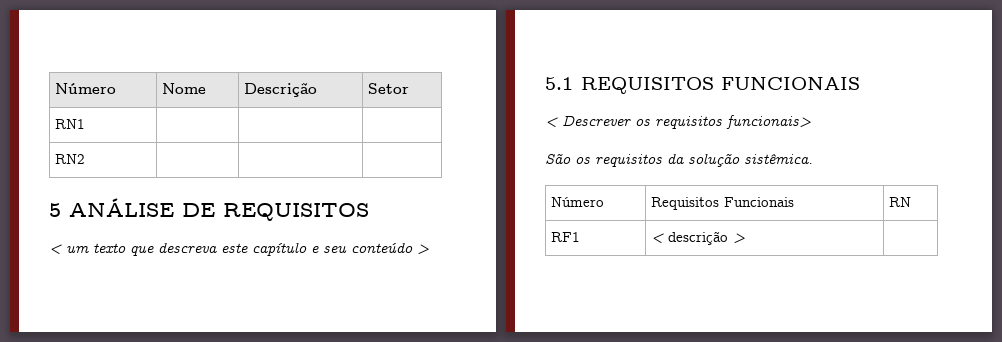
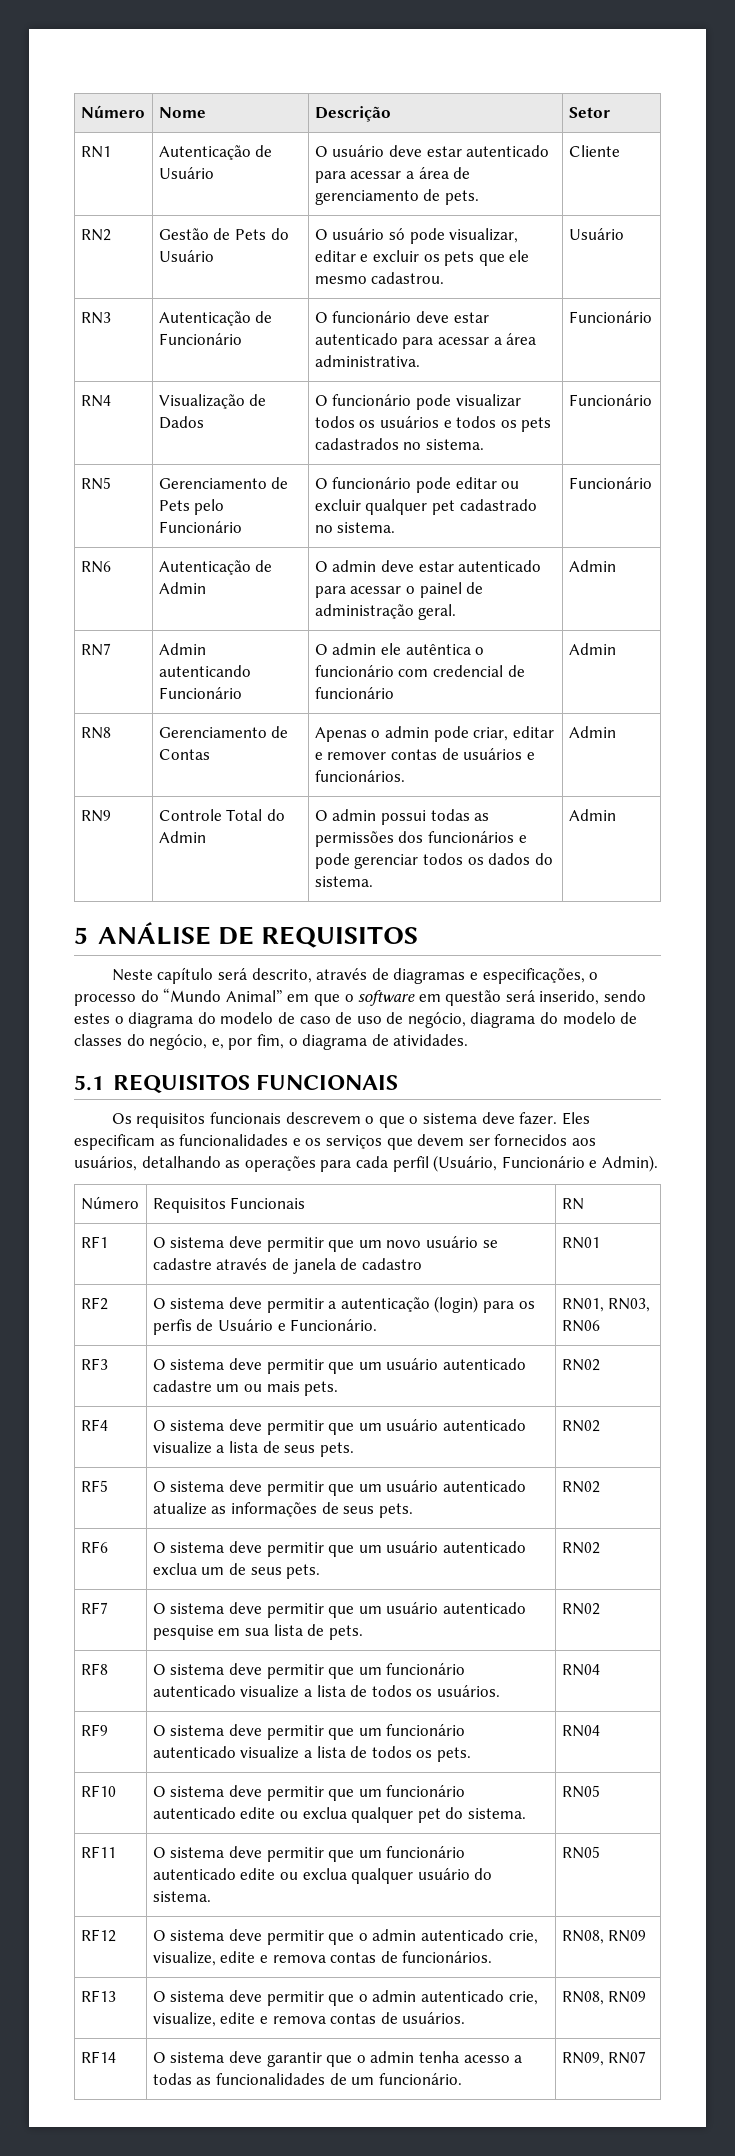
- RN1 | | |
- RN2 | | |
+ RN1 | Autenticação de Usuário | O usuário deve estar autenticado para acessar a área de gerenciamento de pets. | Cliente
+ RN2 | Gestão de Pets do Usuário | O usuário só pode visualizar, editar e excluir os pets que ele mesmo cadastrou. | Usuário
+ RN3 | Autenticação de Funcionário | O funcionário deve estar autenticado para acessar a área administrativa. | Funcionário
+ RN4 | Visualização de Dados | O funcionário pode visualizar todos os usuários e todos os pets cadastrados no sistema. | Funcionário
+ RN5 | Gerenciamento de Pets pelo Funcionário | O funcionário pode editar ou excluir qualquer pet cadastrado no sistema. | Funcionário
+ RN6 | Autenticação de Admin | O admin deve estar autenticado para acessar o painel de administração geral. | Admin
+ RN7 | Admin autenticando Funcionário | O admin ele autêntica o funcionário com credencial de funcionário | Admin
+ RN8 | Gerenciamento de Contas | Apenas o admin pode criar, editar e remover contas de usuários e funcionários. | Admin
+ RN9 | Controle Total do Admin | O admin possui todas as permissões dos funcionários e pode gerenciar todos os dados do sistema. | Admin
  5 ANÁLISE DE REQUISITOS
- < um texto que descreva este capítulo e seu conteúdo >
+ Neste capítulo será descrito, através de diagramas e especificações, o processo do “Mundo Animal” em que o software em questão será inserido, sendo estes o diagrama do modelo de caso de uso de negócio, diagrama do modelo de classes do negócio, e, por fim, o diagrama de atividades.
  5.1 REQUISITOS FUNCIONAIS
- < Descrever os requisitos funcionais>
- São os requisitos da solução sistêmica.
+ Os requisitos funcionais descrevem o que o sistema deve fazer. Eles especificam as funcionalidades e os serviços que devem ser fornecidos aos usuários, detalhando as operações para cada perfil (Usuário, Funcionário e Admin).
- RF1 | < descrição > |
+ RF1 | O sistema deve permitir que um novo usuário se cadastre através de janela de cadastro | RN01
+ RF2 | O sistema deve permitir a autenticação (login) para os perfis de Usuário e Funcionário. | RN01, RN03, RN06
+ RF3 | O sistema deve permitir que um usuário autenticado cadastre um ou mais pets. | RN02
+ RF4 | O sistema deve permitir que um usuário autenticado visualize a lista de seus pets. | RN02
+ RF5 | O sistema deve permitir que um usuário autenticado atualize as informações de seus pets. | RN02
+ RF6 | O sistema deve permitir que um usuário autenticado exclua um de seus pets. | RN02
+ RF7 | O sistema deve permitir que um usuário autenticado pesquise em sua lista de pets. | RN02
+ RF8 | O sistema deve permitir que um funcionário autenticado visualize a lista de todos os usuários. | RN04
+ RF9 | O sistema deve permitir que um funcionário autenticado visualize a lista de todos os pets. | RN04
+ RF10 | O sistema deve permitir que um funcionário autenticado edite ou exclua qualquer pet do sistema. | RN05
+ RF11 | O sistema deve permitir que um funcionário autenticado edite ou exclua qualquer usuário do sistema. | RN05
+ RF12 | O sistema deve permitir que o admin autenticado crie, visualize, edite e remova contas de funcionários. | RN08, RN09
+ RF13 | O sistema deve permitir que o admin autenticado crie, visualize, edite e remova contas de usuários. | RN08, RN09
+ RF14 | O sistema deve garantir que o admin tenha acesso a todas as funcionalidades de um funcionário. | RN09, RN07

